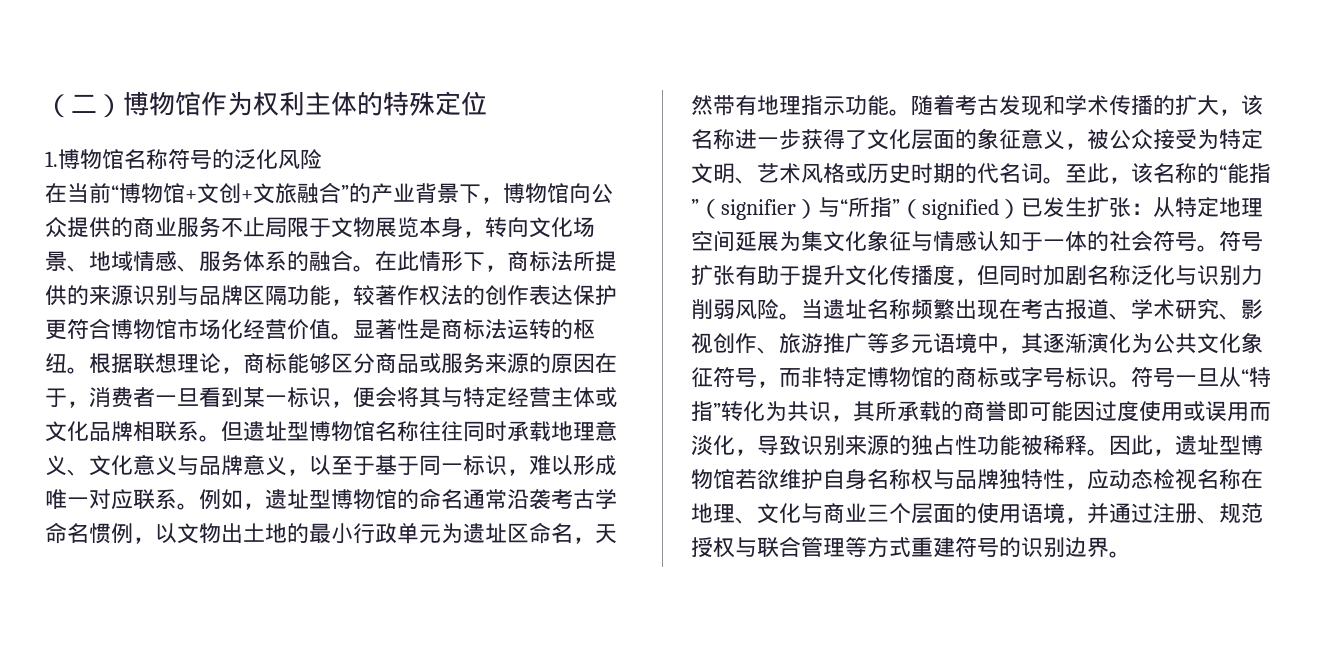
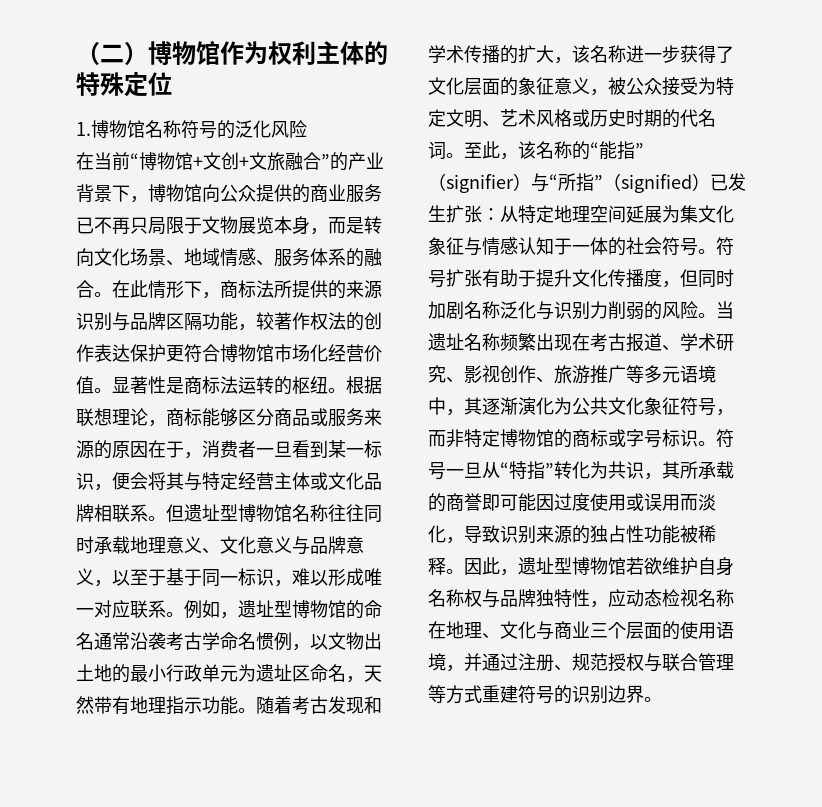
- 在当前“博物馆+文创+文旅融合”的产业背景下，博物馆向公众提供的商业服务不止局限于文物展览本身，转向文化场景、地域情感、服务体系的融合。
+ 在当前“博物馆+文创+文旅融合”的产业背景下，博物馆向公众提供的商业服务已不再只局限于文物展览本身，而是转向文化场景、地域情感、服务体系的融合。
- 符号扩张有助于提升文化传播度，但同时加剧名称泛化与识别力削弱风险。
+ 符号扩张有助于提升文化传播度，但同时加剧名称泛化与识别力削弱的风险。

